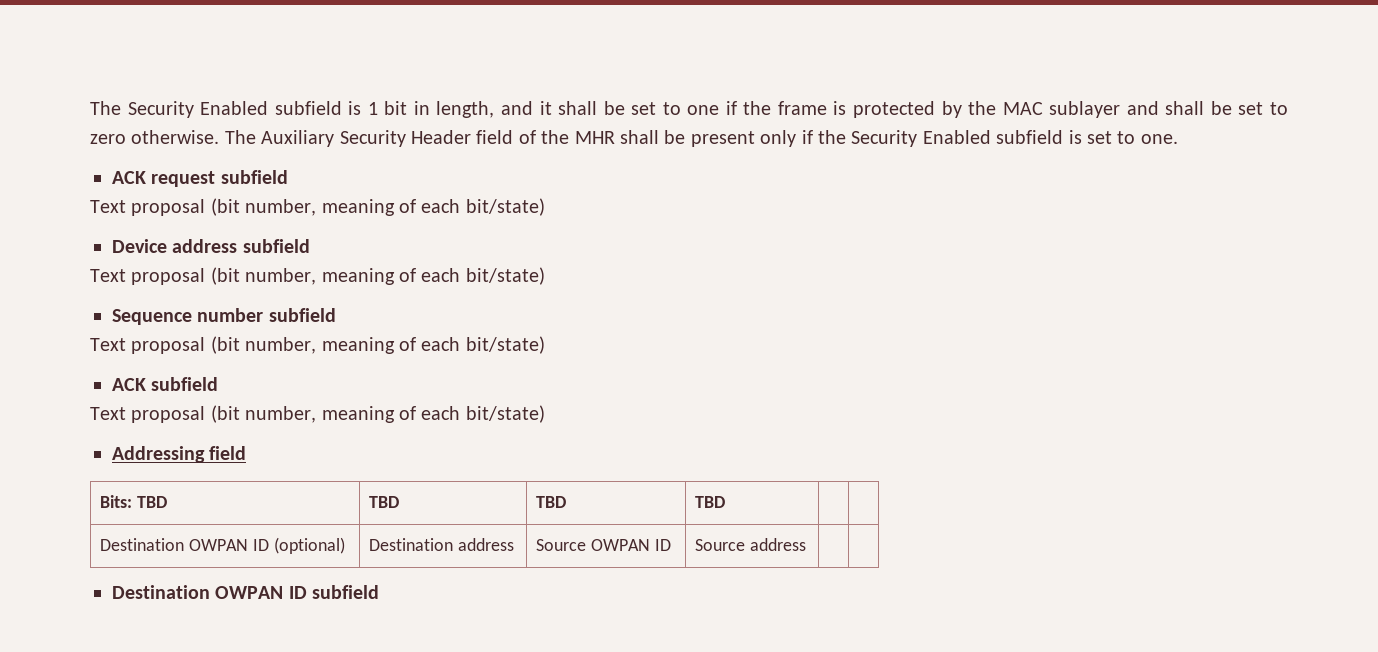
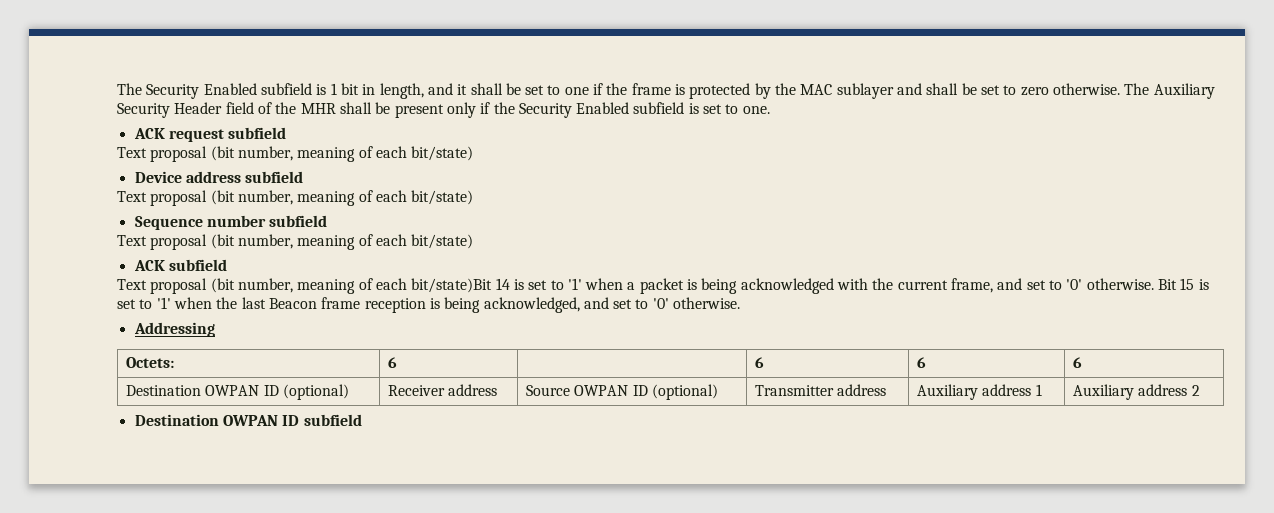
  ACK subfield
- Text proposal (bit number, meaning of each bit/state)
- Addressing field
- Bits: TBD | TBD | TBD | TBD | |
+ Text proposal (bit number, meaning of each bit/state)Bit 14 is set to '1' when a packet is being acknowledged with the current frame, and set to '0' otherwise. Bit 15 is set to '1' when the last Beacon frame reception is being acknowledged, and set to '0' otherwise.
+ Addressing
+ Octets: | 6 | | 6 | 6 | 6
- Destination OWPAN ID (optional) | Destination address | Source OWPAN ID | Source address | |
+ Destination OWPAN ID (optional) | Receiver address | Source OWPAN ID (optional) | Transmitter address | Auxiliary address 1 | Auxiliary address 2

